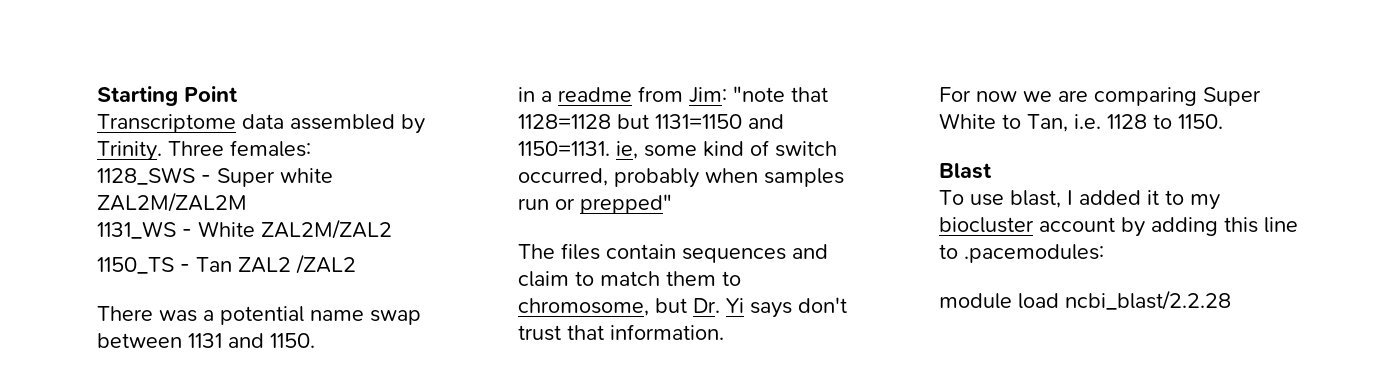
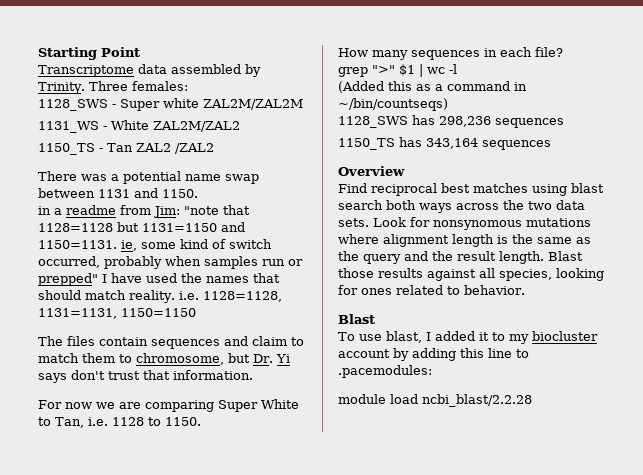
- in a readme from Jim: "note that 1128=1128 but 1131=1150 and 1150=1131. ie, some kind of switch occurred, probably when samples run or prepped"
+ in a readme from Jim: "note that 1128=1128 but 1131=1150 and 1150=1131. ie, some kind of switch occurred, probably when samples run or prepped" I have used the names that should match reality. i.e. 1128=1128, 1131=1131, 1150=1150
+ How many sequences in each file?
+ grep ">" $1 | wc -l
+ (Added this as a command in ~/bin/countseqs)
+ 1128_SWS has 298,236 sequences
+ 1150_TS has 343,164 sequences
+ Overview
+ Find reciprocal best matches using blast search both ways across the two data sets. Look for nonsynomous mutations where alignment length is the same as the query and the result length. Blast those results against all species, looking for ones related to behavior.

